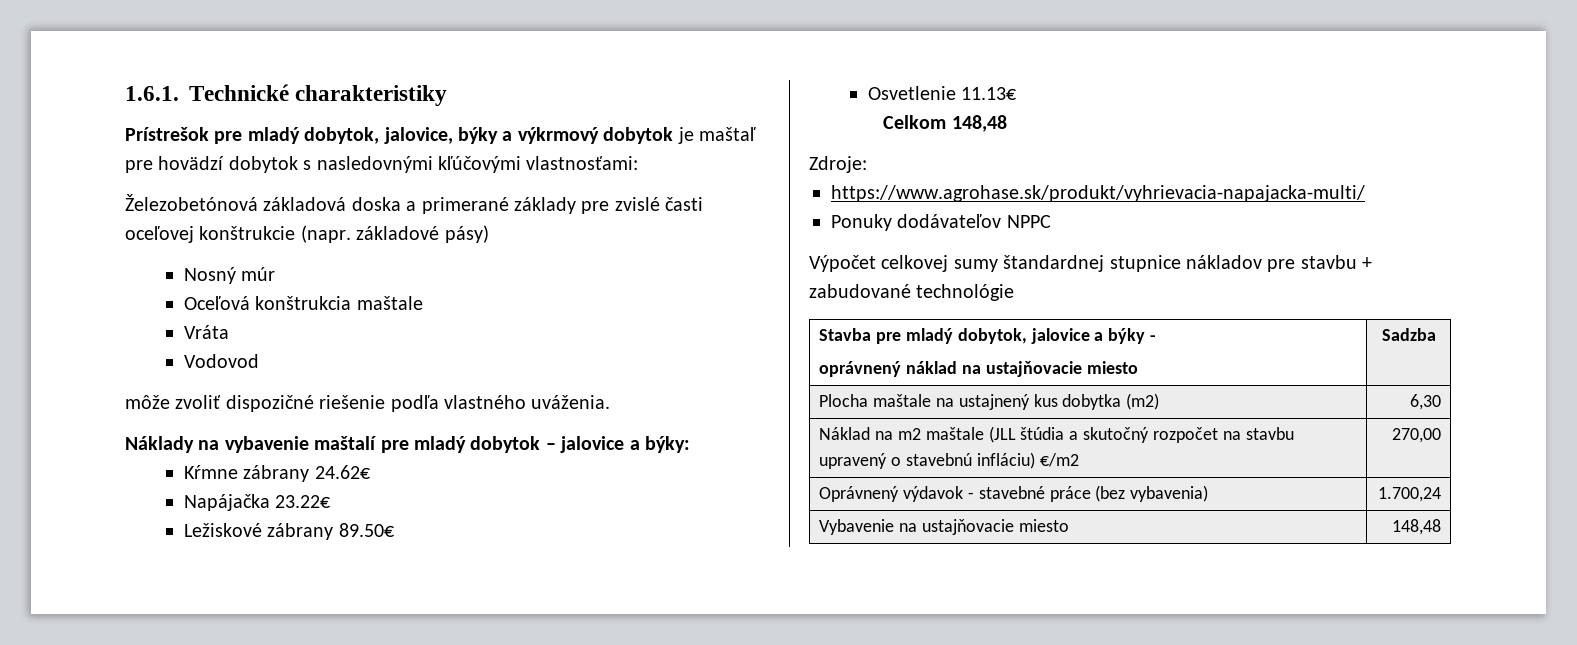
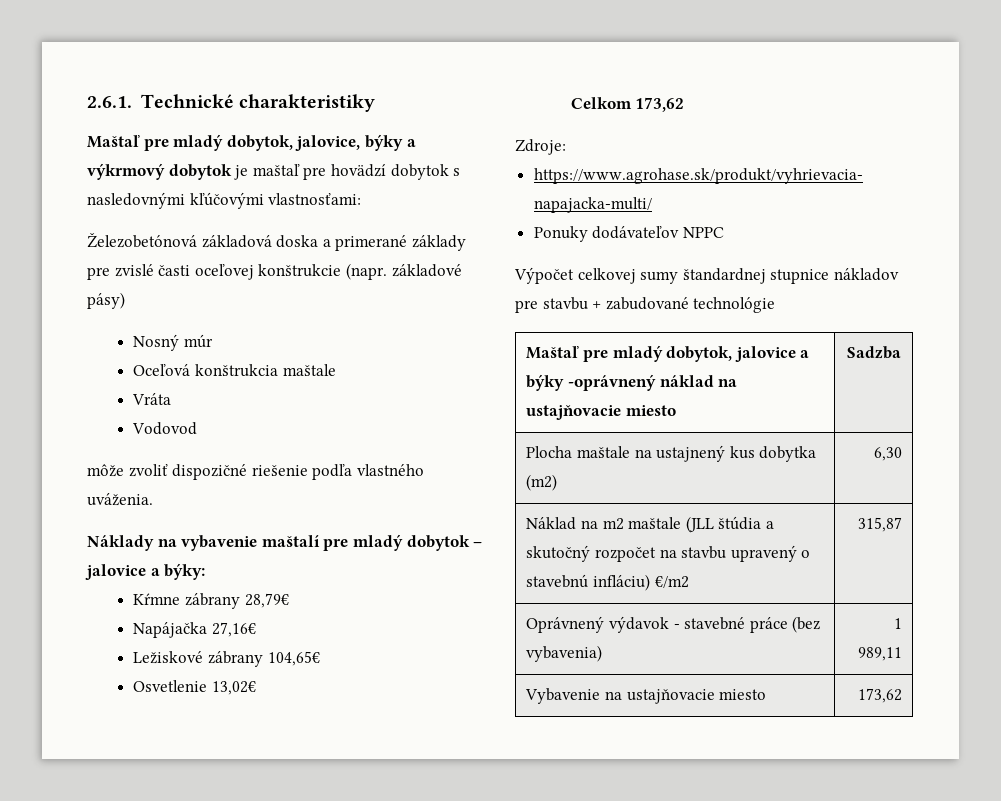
- 1.6.1. Technické charakteristiky
+ 2.6.1. Technické charakteristiky
- Prístrešok pre mladý dobytok, jalovice, býky a výkrmový dobytok je maštaľ pre hovädzí dobytok s nasledovnými kľúčovými vlastnosťami:
+ Maštaľ pre mladý dobytok, jalovice, býky a výkrmový dobytok je maštaľ pre hovädzí dobytok s nasledovnými kľúčovými vlastnosťami:
- Kŕmne zábrany 24.62€
+ Kŕmne zábrany 28,79€
- Napájačka 23.22€
+ Napájačka 27,16€
- Ležiskové zábrany 89.50€
+ Ležiskové zábrany 104,65€
- Osvetlenie 11.13€
+ Osvetlenie 13,02€
- Celkom 148,48
+ Celkom 173,62
- Stavba pre mladý dobytok, jalovice a býky -
- oprávnený náklad na ustajňovacie miesto | Sadzba
+ Maštaľ pre mladý dobytok, jalovice a býky -oprávnený náklad na ustajňovacie miesto | Sadzba
- Náklad na m2 maštale (JLL štúdia a skutočný rozpočet na stavbu upravený o stavebnú infláciu) €/m2 | 270,00
+ Náklad na m2 maštale (JLL štúdia a skutočný rozpočet na stavbu upravený o stavebnú infláciu) €/m2 | 315,87
- Oprávnený výdavok - stavebné práce (bez vybavenia) | 1.700,24
+ Oprávnený výdavok - stavebné práce (bez vybavenia) | 1 989,11
- Vybavenie na ustajňovacie miesto | 148,48
+ Vybavenie na ustajňovacie miesto | 173,62

